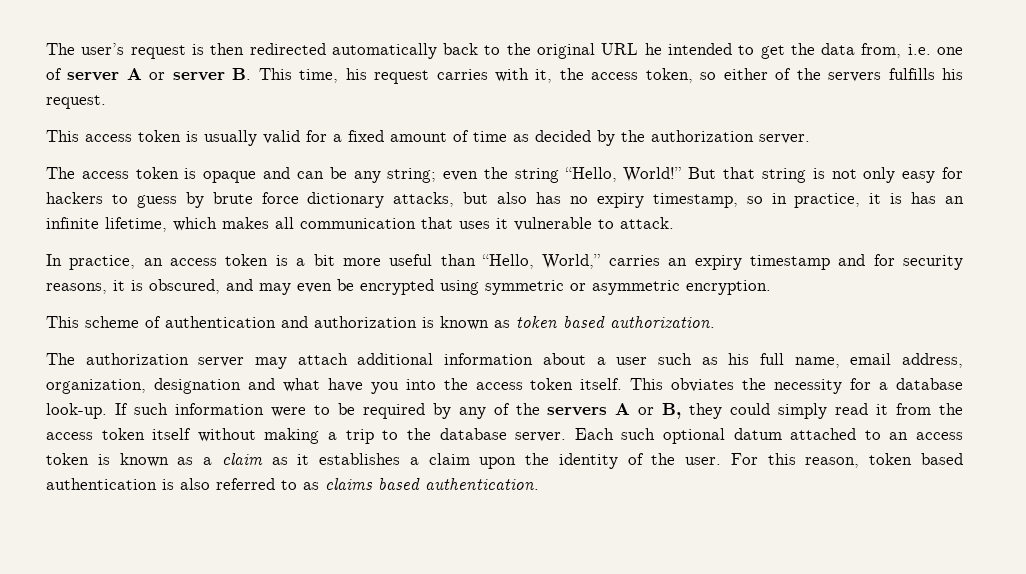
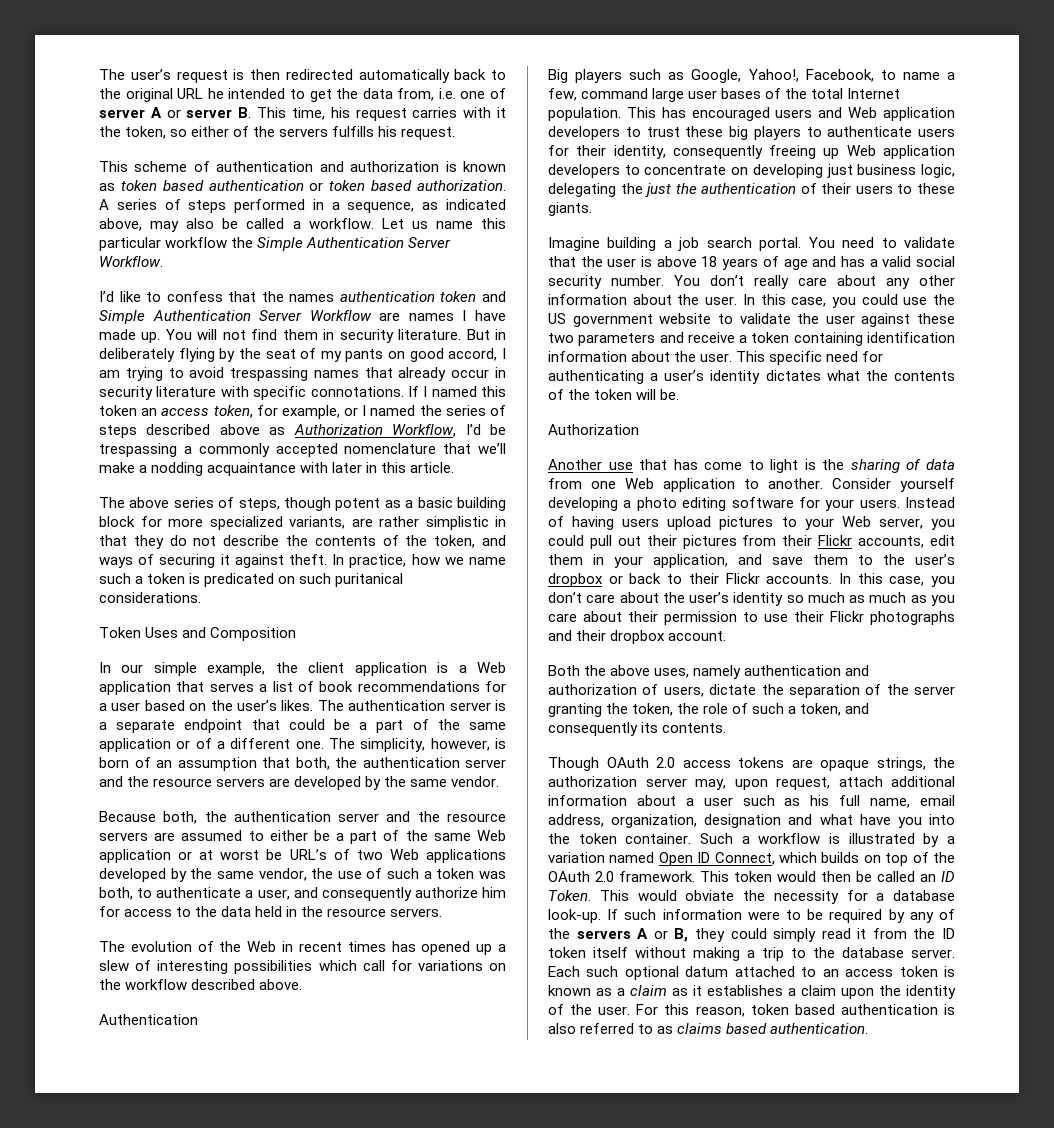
- The user’s request is then redirected automatically back to the original URL he intended to get the data from, i.e. one of server A or server B. This time, his request carries with it, the access token, so either of the servers fulfills his request.
+ The user’s request is then redirected automatically back to the original URL he intended to get the data from, i.e. one of server A or server B. This time, his request carries with it the token, so either of the servers fulfills his request.
- This access token is usually valid for a fixed amount of time as decided by the authorization server.
- The access token is opaque and can be any string; even the string “Hello, World!” But that string is not only easy for hackers to guess by brute force dictionary attacks, but also has no expiry timestamp, so in practice, it is has an infinite lifetime, which makes all communication that uses it vulnerable to attack.
- In practice, an access token is a bit more useful than “Hello, World,” carries an expiry timestamp and for security reasons, it is obscured, and may even be encrypted using symmetric or asymmetric encryption.
- This scheme of authentication and authorization is known as token based authorization.
- The authorization server may attach additional information about a user such as his full name, email address, organization, designation and what have you into the access token itself. This obviates the necessity for a database look-up.
+ This scheme of authentication and authorization is known as token based authentication or token based authorization. A series of steps performed in a sequence, as indicated above, may also be called a workflow. Let us name this particular workflow the Simple Authentication Server Workflow.
+ I’d like to confess that the names authentication token and Simple Authentication Server Workflow are names I have made up. You will not find them in security literature. But in deliberately flying by the seat of my pants on good accord, I am trying to avoid trespassing names that already occur in security literature with specific connotations. If I named this token an access token, for example, or I named the series of steps described above as Authorization Workflow, I’d be trespassing a commonly accepted nomenclature that we’ll make a nodding acquaintance with later in this article.
+ The above series of steps, though potent as a basic building block for more specialized variants, are rather simplistic in that they do not describe the contents of the token, and ways of securing it against theft. In practice, how we name such a token is predicated on such puritanical considerations.
+ Token Uses and Composition
+ In our simple example, the client application is a Web application that serves a list of book recommendations for a user based on the user’s likes. The authentication server is a separate endpoint that could be a part of the same application or of a different one. The simplicity, however, is born of an assumption that both, the authentication server and the resource servers are developed by the same vendor.
+ Because both, the authentication server and the resource servers are assumed to either be a part of the same Web application or at worst be URL’s of two Web applications developed by the same vendor, the use of such a token was both, to authenticate a user, and consequently authorize him for access to the data held in the resource servers.
+ The evolution of the Web in recent times has opened up a slew of interesting possibilities which call for variations on the workflow described above.
+ Authentication
+ Big players such as Google, Yahoo!, Facebook, to name a few, command large user bases of the total Internet population. This has encouraged users and Web application developers to trust these big players to authenticate users for their identity, consequently freeing up Web application developers to concentrate on developing just business logic, delegating the just the authentication of their users to these giants.
+ Imagine building a job search portal. You need to validate that the user is above 18 years of age and has a valid social security number. You don’t really care about any other information about the user. In this case, you could use the US government website to validate the user against these two parameters and receive a token containing identification information about the user. This specific need for authenticating a user’s identity dictates what the contents of the token will be.
+ Authorization
+ Another use that has come to light is the sharing of data from one Web application to another. Consider yourself developing a photo editing software for your users. Instead of having users upload pictures to your Web server, you could pull out their pictures from their Flickr accounts, edit them in your application, and save them to the user’s dropbox or back to their Flickr accounts. In this case, you don’t care about the user’s identity so much as much as you care about their permission to use their Flickr photographs and their dropbox account.
+ Both the above uses, namely authentication and authorization of users, dictate the separation of the server granting the token, the role of such a token, and consequently its contents.
+ Though OAuth 2.0 access tokens are opaque strings, the authorization server may, upon request, attach additional information about a user such as his full name, email address, organization, designation and what have you into the token container. Such a workflow is illustrated by a variation named Open ID Connect, which builds on top of the OAuth 2.0 framework. This token would then be called an ID Token. This would obviate the necessity for a database look-up.
- If such information were to be required by any of the servers A or B, they could simply read it from the access token itself without making a trip to the database server.
+ If such information were to be required by any of the servers A or B, they could simply read it from the ID token itself without making a trip to the database server.

